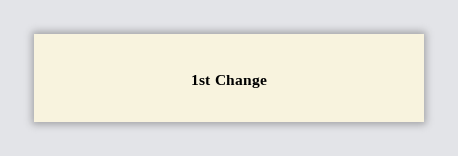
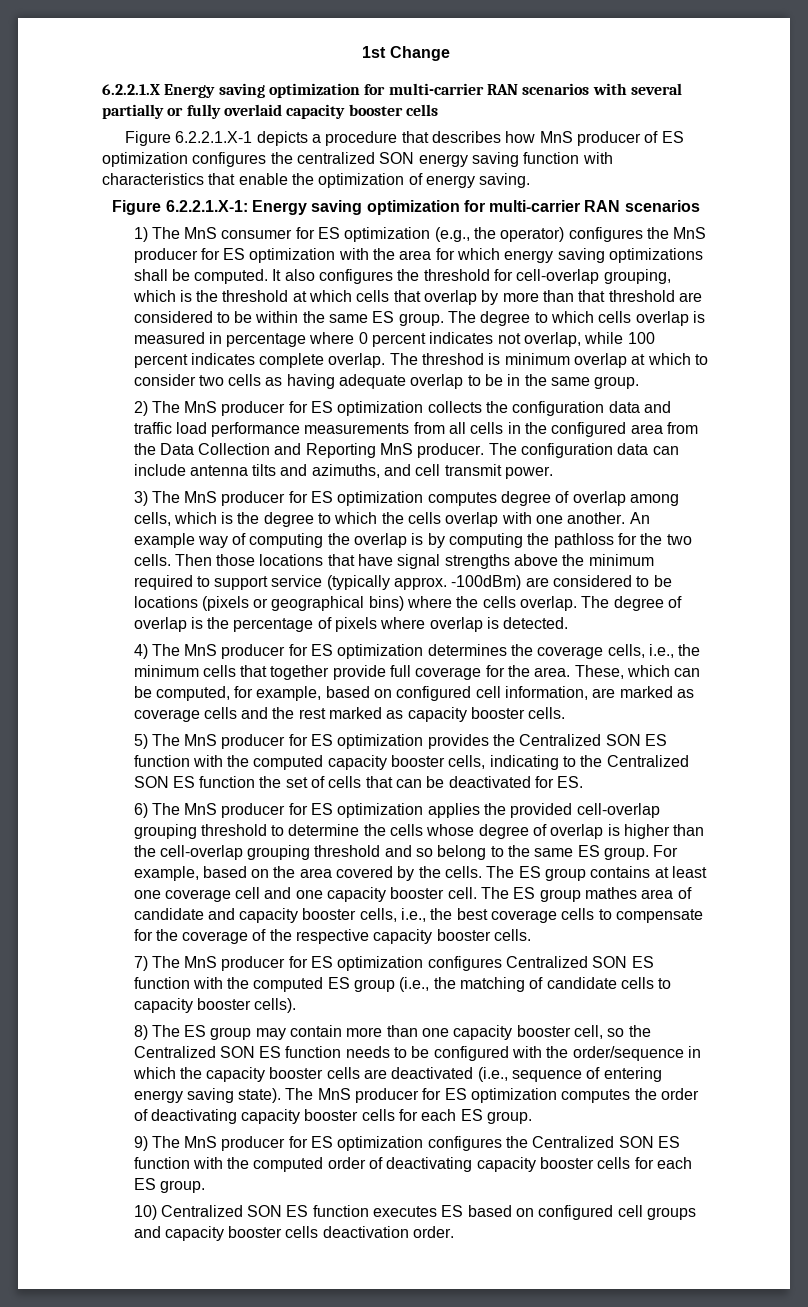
+ 6.2.2.1.X Energy saving optimization for multi-carrier RAN scenarios with several partially or fully overlaid capacity booster cells
+ Figure 6.2.2.1.X-1 depicts a procedure that describes how MnS producer of ES optimization configures the centralized SON energy saving function with characteristics that enable the optimization of energy saving.
+ Figure 6.2.2.1.X-1: Energy saving optimization for multi-carrier RAN scenarios
+ 1) The MnS consumer for ES optimization (e.g., the operator) configures the MnS producer for ES optimization with the area for which energy saving optimizations shall be computed. It also configures the threshold for cell-overlap grouping, which is the threshold at which cells that overlap by more than that threshold are considered to be within the same ES group. The degree to which cells overlap is measured in percentage where 0 percent indicates not overlap, while 100 percent indicates complete overlap. The threshod is minimum overlap at which to consider two cells as having adequate overlap to be in the same group.
+ 2) The MnS producer for ES optimization collects the configuration data and traffic load performance measurements from all cells in the configured area from the Data Collection and Reporting MnS producer. The configuration data can include antenna tilts and azimuths, and cell transmit power.
+ 3) The MnS producer for ES optimization computes degree of overlap among cells, which is the degree to which the cells overlap with one another. An example way of computing the overlap is by computing the pathloss for the two cells. Then those locations that have signal strengths above the minimum required to support service (typically approx. -100dBm) are considered to be locations (pixels or geographical bins) where the cells overlap. The degree of overlap is the percentage of pixels where overlap is detected.
+ 4) The MnS producer for ES optimization determines the coverage cells, i.e., the minimum cells that together provide full coverage for the area. These, which can be computed, for example, based on configured cell information, are marked as coverage cells and the rest marked as capacity booster cells.
+ 5) The MnS producer for ES optimization provides the Centralized SON ES function with the computed capacity booster cells, indicating to the Centralized SON ES function the set of cells that can be deactivated for ES.
+ 6) The MnS producer for ES optimization applies the provided cell-overlap grouping threshold to determine the cells whose degree of overlap is higher than the cell-overlap grouping threshold and so belong to the same ES group. For example, based on the area covered by the cells. The ES group contains at least one coverage cell and one capacity booster cell. The ES group mathes area of candidate and capacity booster cells, i.e., the best coverage cells to compensate for the coverage of the respective capacity booster cells.
+ 7) The MnS producer for ES optimization configures Centralized SON ES function with the computed ES group (i.e., the matching of candidate cells to capacity booster cells).
+ 8) The ES group may contain more than one capacity booster cell, so the Centralized SON ES function needs to be configured with the order/sequence in which the capacity booster cells are deactivated (i.e., sequence of entering energy saving state). The MnS producer for ES optimization computes the order of deactivating capacity booster cells for each ES group.
+ 9) The MnS producer for ES optimization configures the Centralized SON ES function with the computed order of deactivating capacity booster cells for each ES group.
+ 10) Centralized SON ES function executes ES based on configured cell groups and capacity booster cells deactivation order.

